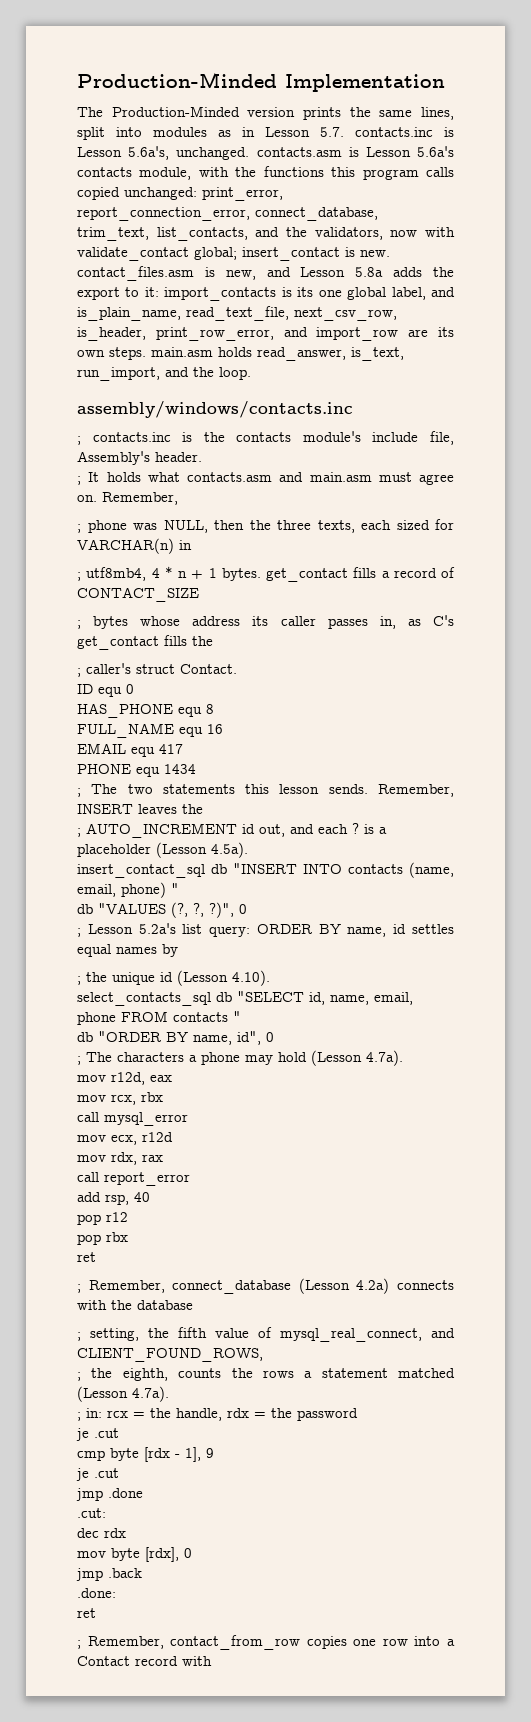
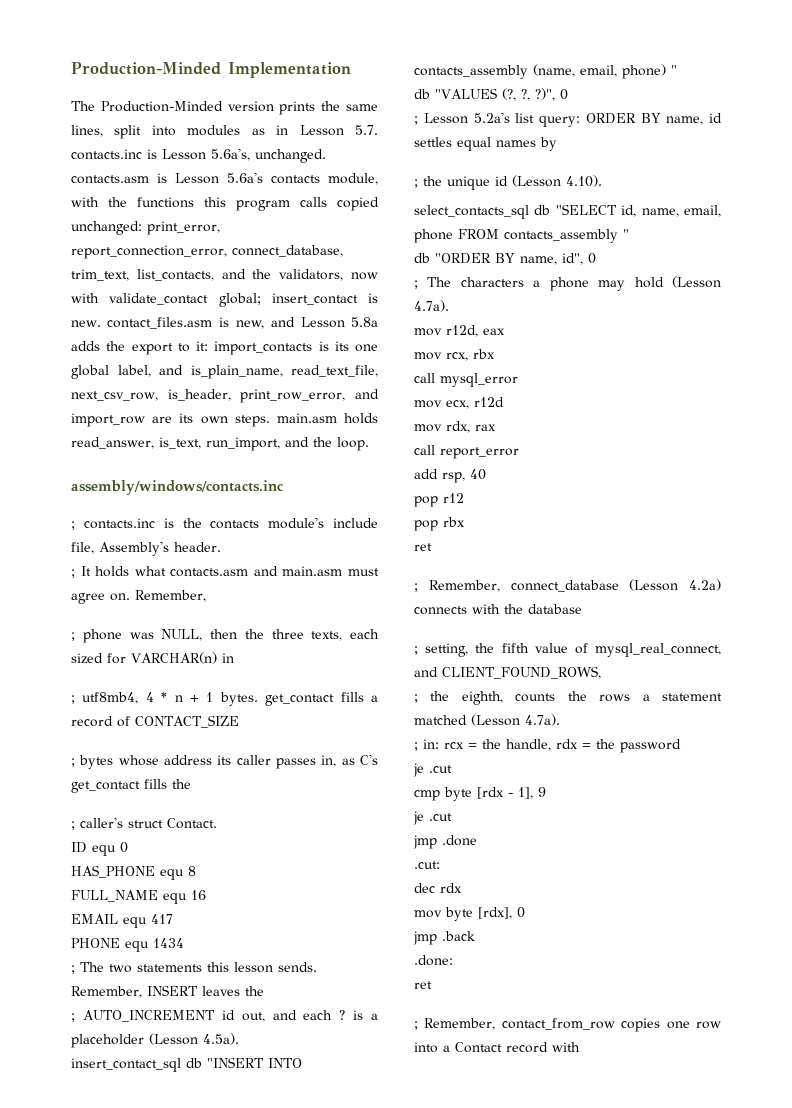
- insert_contact_sql db "INSERT INTO contacts (name, email, phone) "
+ insert_contact_sql db "INSERT INTO contacts_assembly (name, email, phone) "
- select_contacts_sql db "SELECT id, name, email, phone FROM contacts "
+ select_contacts_sql db "SELECT id, name, email, phone FROM contacts_assembly "

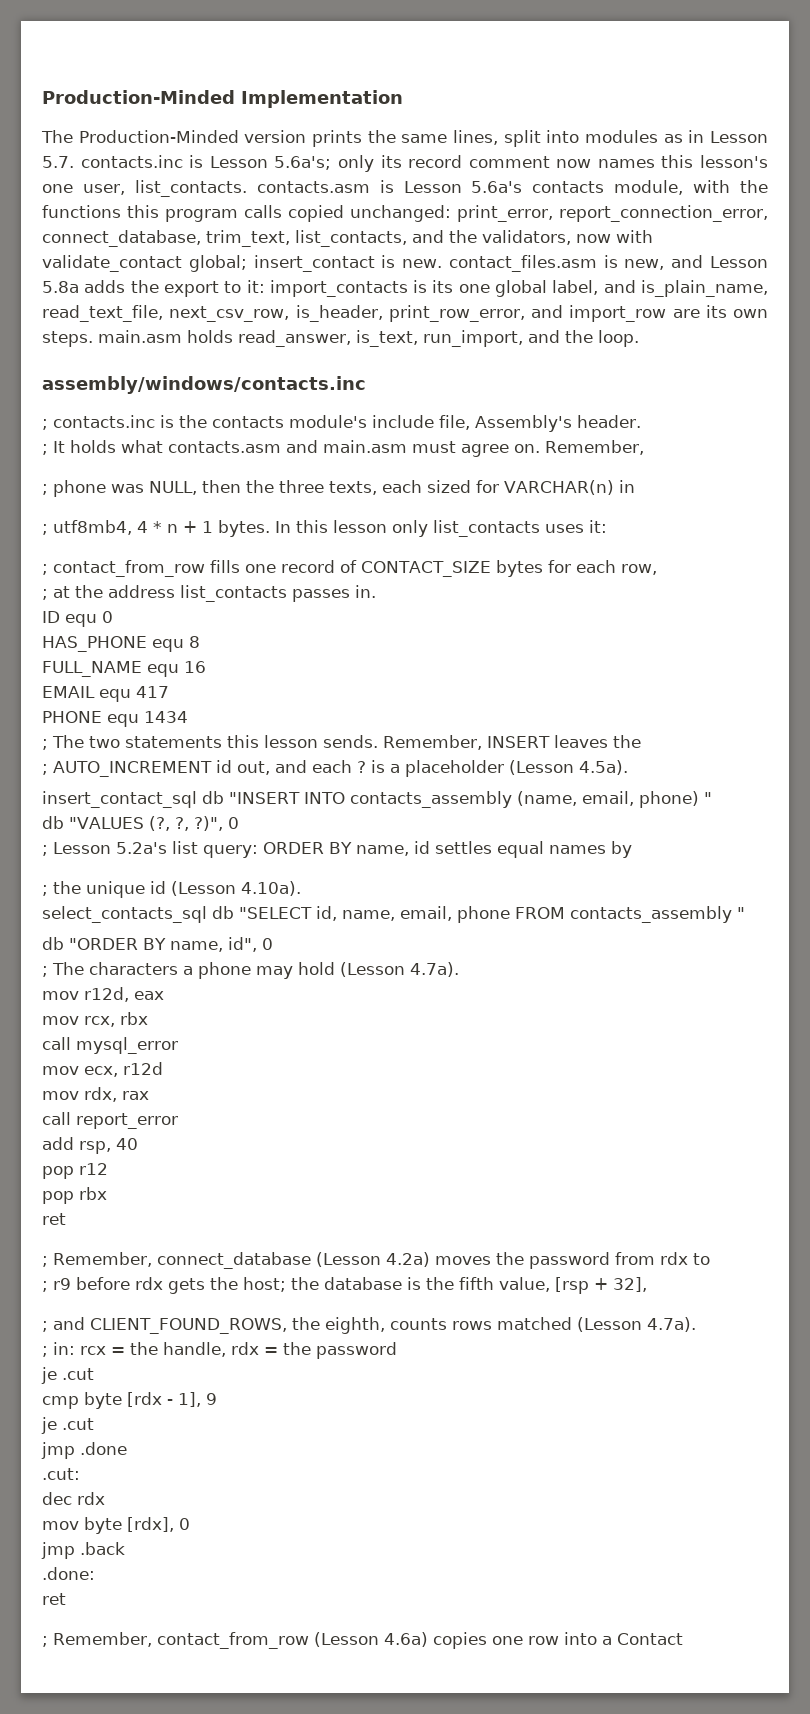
- The Production-Minded version prints the same lines, split into modules as in Lesson 5.7. contacts.inc is Lesson 5.6a's, unchanged. contacts.asm is Lesson 5.6a's contacts module, with the functions this program calls copied unchanged:
+ The Production-Minded version prints the same lines, split into modules as in Lesson 5.7. contacts.inc is Lesson 5.6a's; only its record comment now names this lesson's one user, list_contacts. contacts.asm is Lesson 5.6a's contacts module, with the functions this program calls copied unchanged:
- ; utf8mb4, 4 * n + 1 bytes. get_contact fills a record of CONTACT_SIZE
- ; bytes whose address its caller passes in, as C's get_contact fills the
- ; caller's struct Contact.
+ ; utf8mb4, 4 * n + 1 bytes. In this lesson only list_contacts uses it:
+ ; contact_from_row fills one record of CONTACT_SIZE bytes for each row,
+ ; at the address list_contacts passes in.
- ; the unique id (Lesson 4.10).
+ ; the unique id (Lesson 4.10a).
- ; Remember, connect_database (Lesson 4.2a) connects with the database
- ; setting, the fifth value of mysql_real_connect, and CLIENT_FOUND_ROWS,
- ; the eighth, counts the rows a statement matched (Lesson 4.7a).
+ ; Remember, connect_database (Lesson 4.2a) moves the password from rdx to
+ ; r9 before rdx gets the host; the database is the fifth value, [rsp + 32],
+ ; and CLIENT_FOUND_ROWS, the eighth, counts rows matched (Lesson 4.7a).
- ; Remember, contact_from_row copies one row into a Contact record with
+ ; Remember, contact_from_row (Lesson 4.6a) copies one row into a Contact

